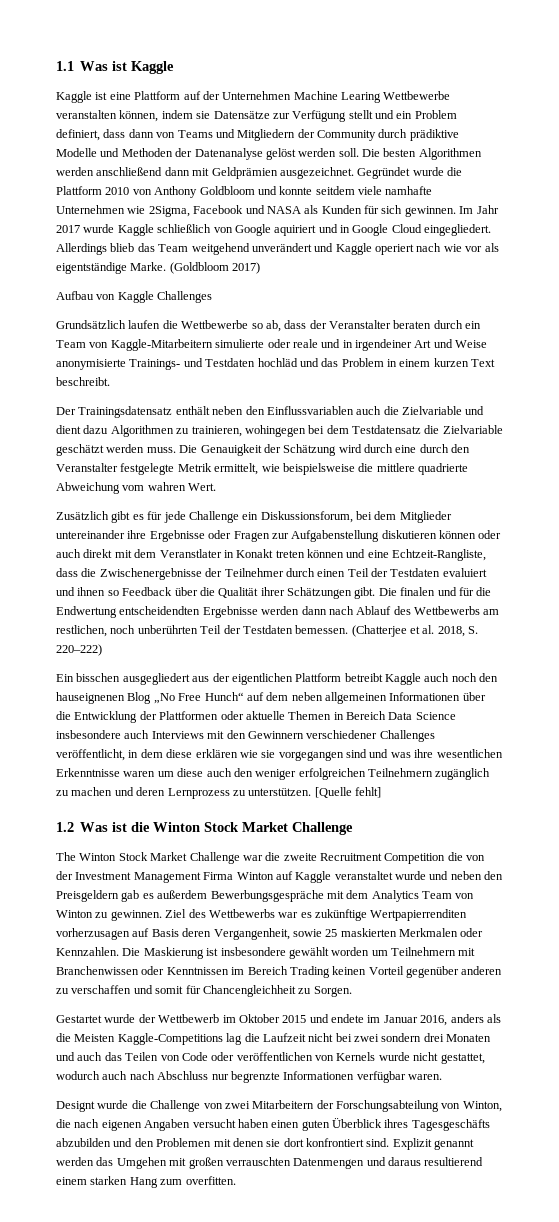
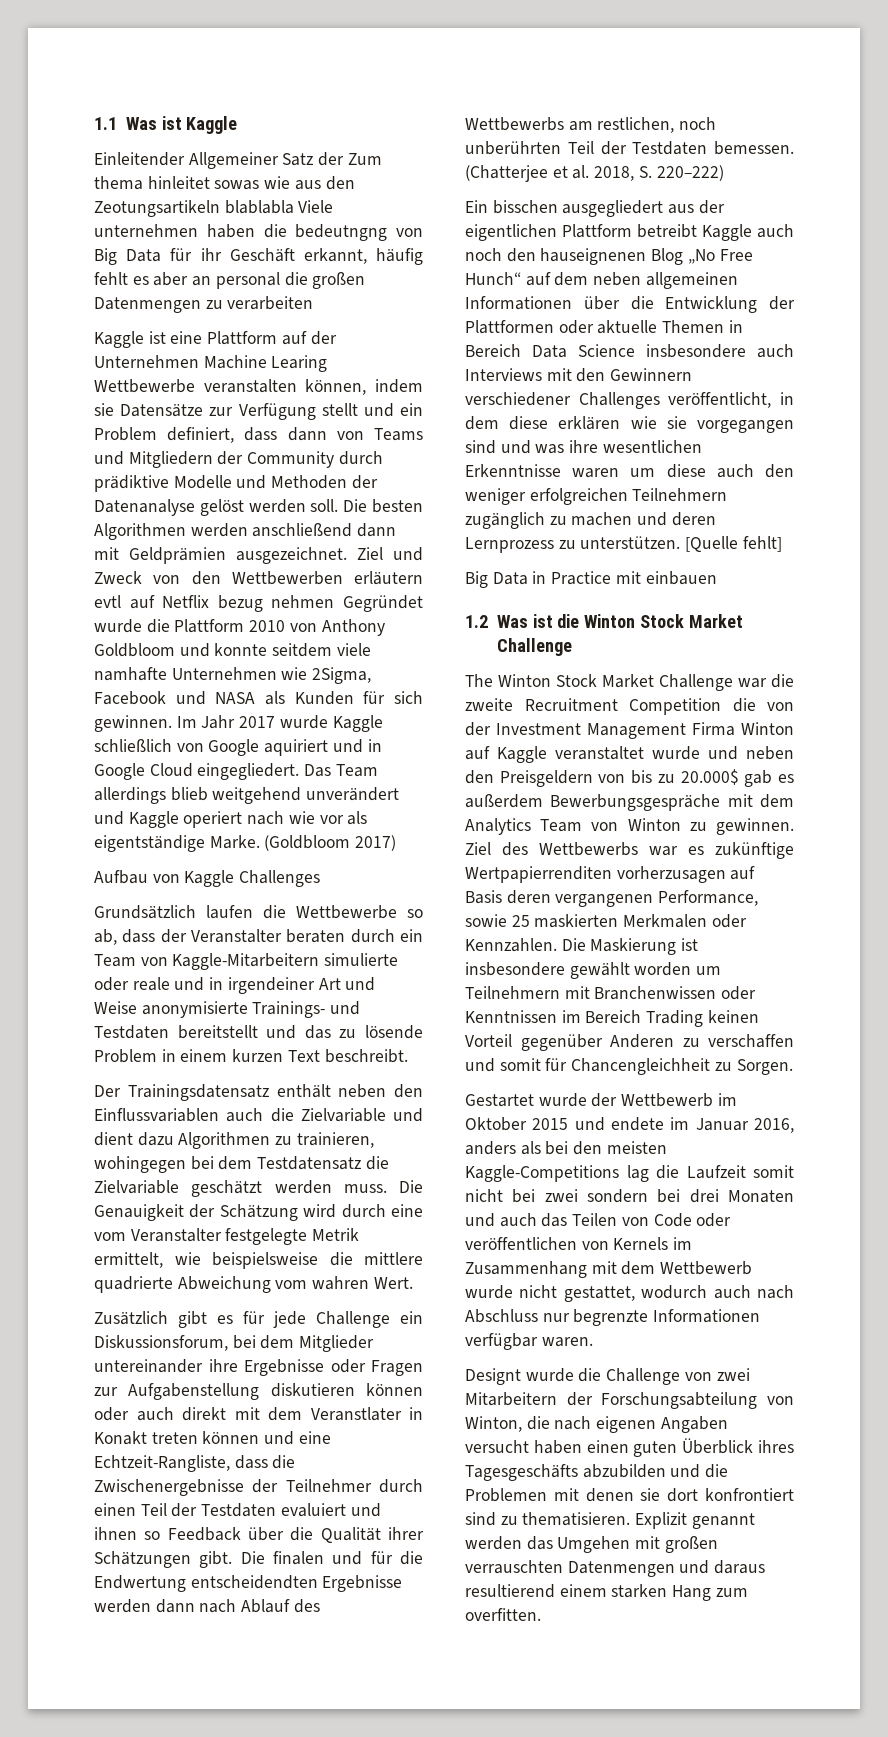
+ Einleitender Allgemeiner Satz der Zum thema hinleitet sowas wie aus den Zeotungsartikeln blablabla Viele unternehmen haben die bedeutngng von Big Data für ihr Geschäft erkannt, häufig fehlt es aber an personal die großen Datenmengen zu verarbeiten
- Gegründet wurde die Plattform 2010 von Anthony Goldbloom und konnte seitdem viele namhafte Unternehmen wie 2Sigma, Facebook und NASA als Kunden für sich gewinnen.
+ Ziel und Zweck von den Wettbewerben erläutern evtl auf Netflix bezug nehmen Gegründet wurde die Plattform 2010 von Anthony Goldbloom und konnte seitdem viele namhafte Unternehmen wie 2Sigma, Facebook und NASA als Kunden für sich gewinnen.
- Allerdings blieb das Team weitgehend unverändert und Kaggle operiert nach wie vor als eigentständige Marke.
+ Das Team allerdings blieb weitgehend unverändert und Kaggle operiert nach wie vor als eigentständige Marke.
- Grundsätzlich laufen die Wettbewerbe so ab, dass der Veranstalter beraten durch ein Team von Kaggle-Mitarbeitern simulierte oder reale und in irgendeiner Art und Weise anonymisierte Trainings- und Testdaten hochläd und das Problem in einem kurzen Text beschreibt.
+ Grundsätzlich laufen die Wettbewerbe so ab, dass der Veranstalter beraten durch ein Team von Kaggle-Mitarbeitern simulierte oder reale und in irgendeiner Art und Weise anonymisierte Trainings- und Testdaten bereitstellt und das zu lösende Problem in einem kurzen Text beschreibt.
- Die Genauigkeit der Schätzung wird durch eine durch den Veranstalter festgelegte Metrik ermittelt, wie beispielsweise die mittlere quadrierte Abweichung vom wahren Wert.
+ Die Genauigkeit der Schätzung wird durch eine vom Veranstalter festgelegte Metrik ermittelt, wie beispielsweise die mittlere quadrierte Abweichung vom wahren Wert.
+ Big Data in Practice mit einbauen
- The Winton Stock Market Challenge war die zweite Recruitment Competition die von der Investment Management Firma Winton auf Kaggle veranstaltet wurde und neben den Preisgeldern gab es außerdem Bewerbungsgespräche mit dem Analytics Team von Winton zu gewinnen.
+ The Winton Stock Market Challenge war die zweite Recruitment Competition die von der Investment Management Firma Winton auf Kaggle veranstaltet wurde und neben den Preisgeldern von bis zu 20.000$ gab es außerdem Bewerbungsgespräche mit dem Analytics Team von Winton zu gewinnen.
- Ziel des Wettbewerbs war es zukünftige Wertpapierrenditen vorherzusagen auf Basis deren Vergangenheit, sowie 25 maskierten Merkmalen oder Kennzahlen.
+ Ziel des Wettbewerbs war es zukünftige Wertpapierrenditen vorherzusagen auf Basis deren vergangenen Performance, sowie 25 maskierten Merkmalen oder Kennzahlen.
- Die Maskierung ist insbesondere gewählt worden um Teilnehmern mit Branchenwissen oder Kenntnissen im Bereich Trading keinen Vorteil gegenüber anderen zu verschaffen und somit für Chancengleichheit zu Sorgen.
+ Die Maskierung ist insbesondere gewählt worden um Teilnehmern mit Branchenwissen oder Kenntnissen im Bereich Trading keinen Vorteil gegenüber Anderen zu verschaffen und somit für Chancengleichheit zu Sorgen.
- Gestartet wurde der Wettbewerb im Oktober 2015 und endete im Januar 2016, anders als die Meisten Kaggle-Competitions lag die Laufzeit nicht bei zwei sondern drei Monaten und auch das Teilen von Code oder veröffentlichen von Kernels wurde nicht gestattet, wodurch auch nach Abschluss nur begrenzte Informationen verfügbar waren.
+ Gestartet wurde der Wettbewerb im Oktober 2015 und endete im Januar 2016, anders als bei den meisten Kaggle-Competitions lag die Laufzeit somit nicht bei zwei sondern bei drei Monaten und auch das Teilen von Code oder veröffentlichen von Kernels im Zusammenhang mit dem Wettbewerb wurde nicht gestattet, wodurch auch nach Abschluss nur begrenzte Informationen verfügbar waren.
- Designt wurde die Challenge von zwei Mitarbeitern der Forschungsabteilung von Winton, die nach eigenen Angaben versucht haben einen guten Überblick ihres Tagesgeschäfts abzubilden und den Problemen mit denen sie dort konfrontiert sind.
+ Designt wurde die Challenge von zwei Mitarbeitern der Forschungsabteilung von Winton, die nach eigenen Angaben versucht haben einen guten Überblick ihres Tagesgeschäfts abzubilden und die Problemen mit denen sie dort konfrontiert sind zu thematisieren.

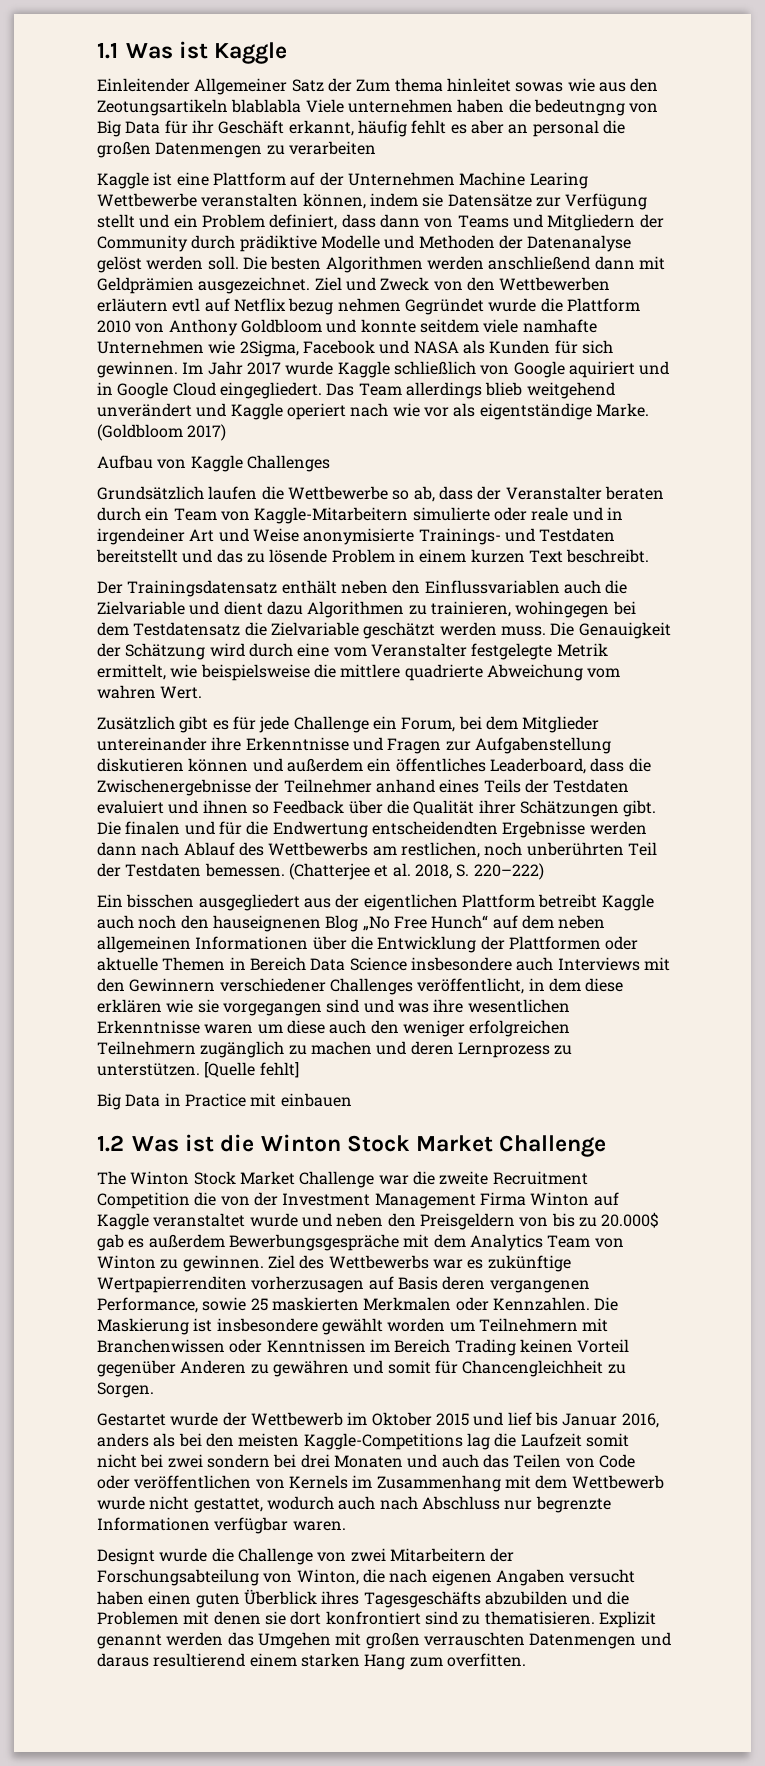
- Zusätzlich gibt es für jede Challenge ein Diskussionsforum, bei dem Mitglieder untereinander ihre Ergebnisse oder Fragen zur Aufgabenstellung diskutieren können oder auch direkt mit dem Veranstlater in Konakt treten können und eine Echtzeit-Rangliste, dass die Zwischenergebnisse der Teilnehmer durch einen Teil der Testdaten evaluiert und ihnen so Feedback über die Qualität ihrer Schätzungen gibt.
+ Zusätzlich gibt es für jede Challenge ein Forum, bei dem Mitglieder untereinander ihre Erkenntnisse und Fragen zur Aufgabenstellung diskutieren können und außerdem ein öffentliches Leaderboard, dass die Zwischenergebnisse der Teilnehmer anhand eines Teils der Testdaten evaluiert und ihnen so Feedback über die Qualität ihrer Schätzungen gibt.
- Die Maskierung ist insbesondere gewählt worden um Teilnehmern mit Branchenwissen oder Kenntnissen im Bereich Trading keinen Vorteil gegenüber Anderen zu verschaffen und somit für Chancengleichheit zu Sorgen.
+ Die Maskierung ist insbesondere gewählt worden um Teilnehmern mit Branchenwissen oder Kenntnissen im Bereich Trading keinen Vorteil gegenüber Anderen zu gewähren und somit für Chancengleichheit zu Sorgen.
- Gestartet wurde der Wettbewerb im Oktober 2015 und endete im Januar 2016, anders als bei den meisten Kaggle-Competitions lag die Laufzeit somit nicht bei zwei sondern bei drei Monaten und auch das Teilen von Code oder veröffentlichen von Kernels im Zusammenhang mit dem Wettbewerb wurde nicht gestattet, wodurch auch nach Abschluss nur begrenzte Informationen verfügbar waren.
+ Gestartet wurde der Wettbewerb im Oktober 2015 und lief bis Januar 2016, anders als bei den meisten Kaggle-Competitions lag die Laufzeit somit nicht bei zwei sondern bei drei Monaten und auch das Teilen von Code oder veröffentlichen von Kernels im Zusammenhang mit dem Wettbewerb wurde nicht gestattet, wodurch auch nach Abschluss nur begrenzte Informationen verfügbar waren.

